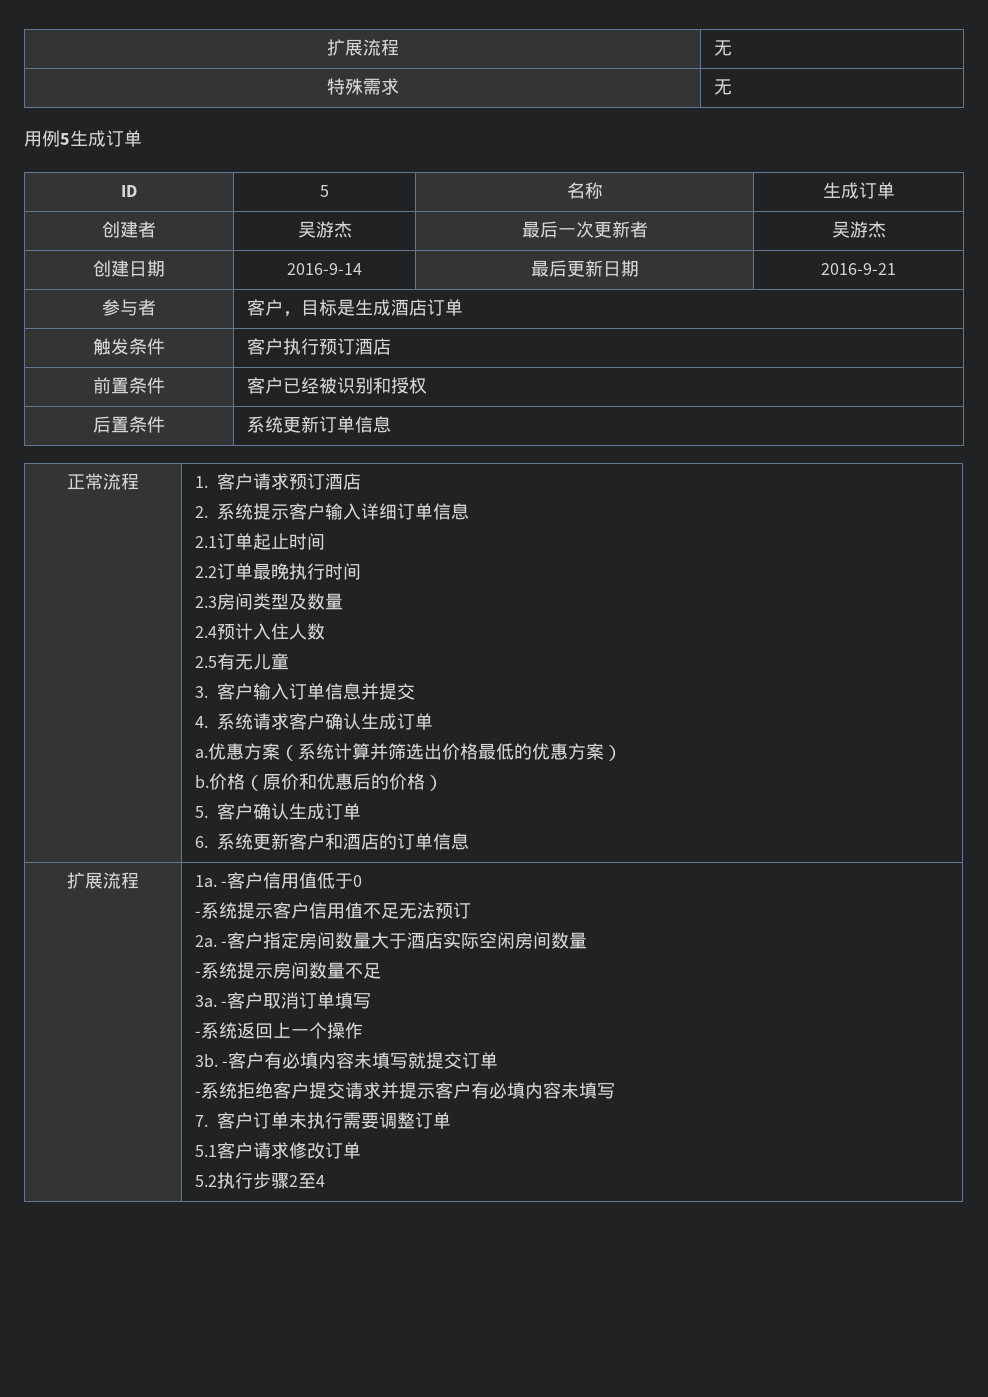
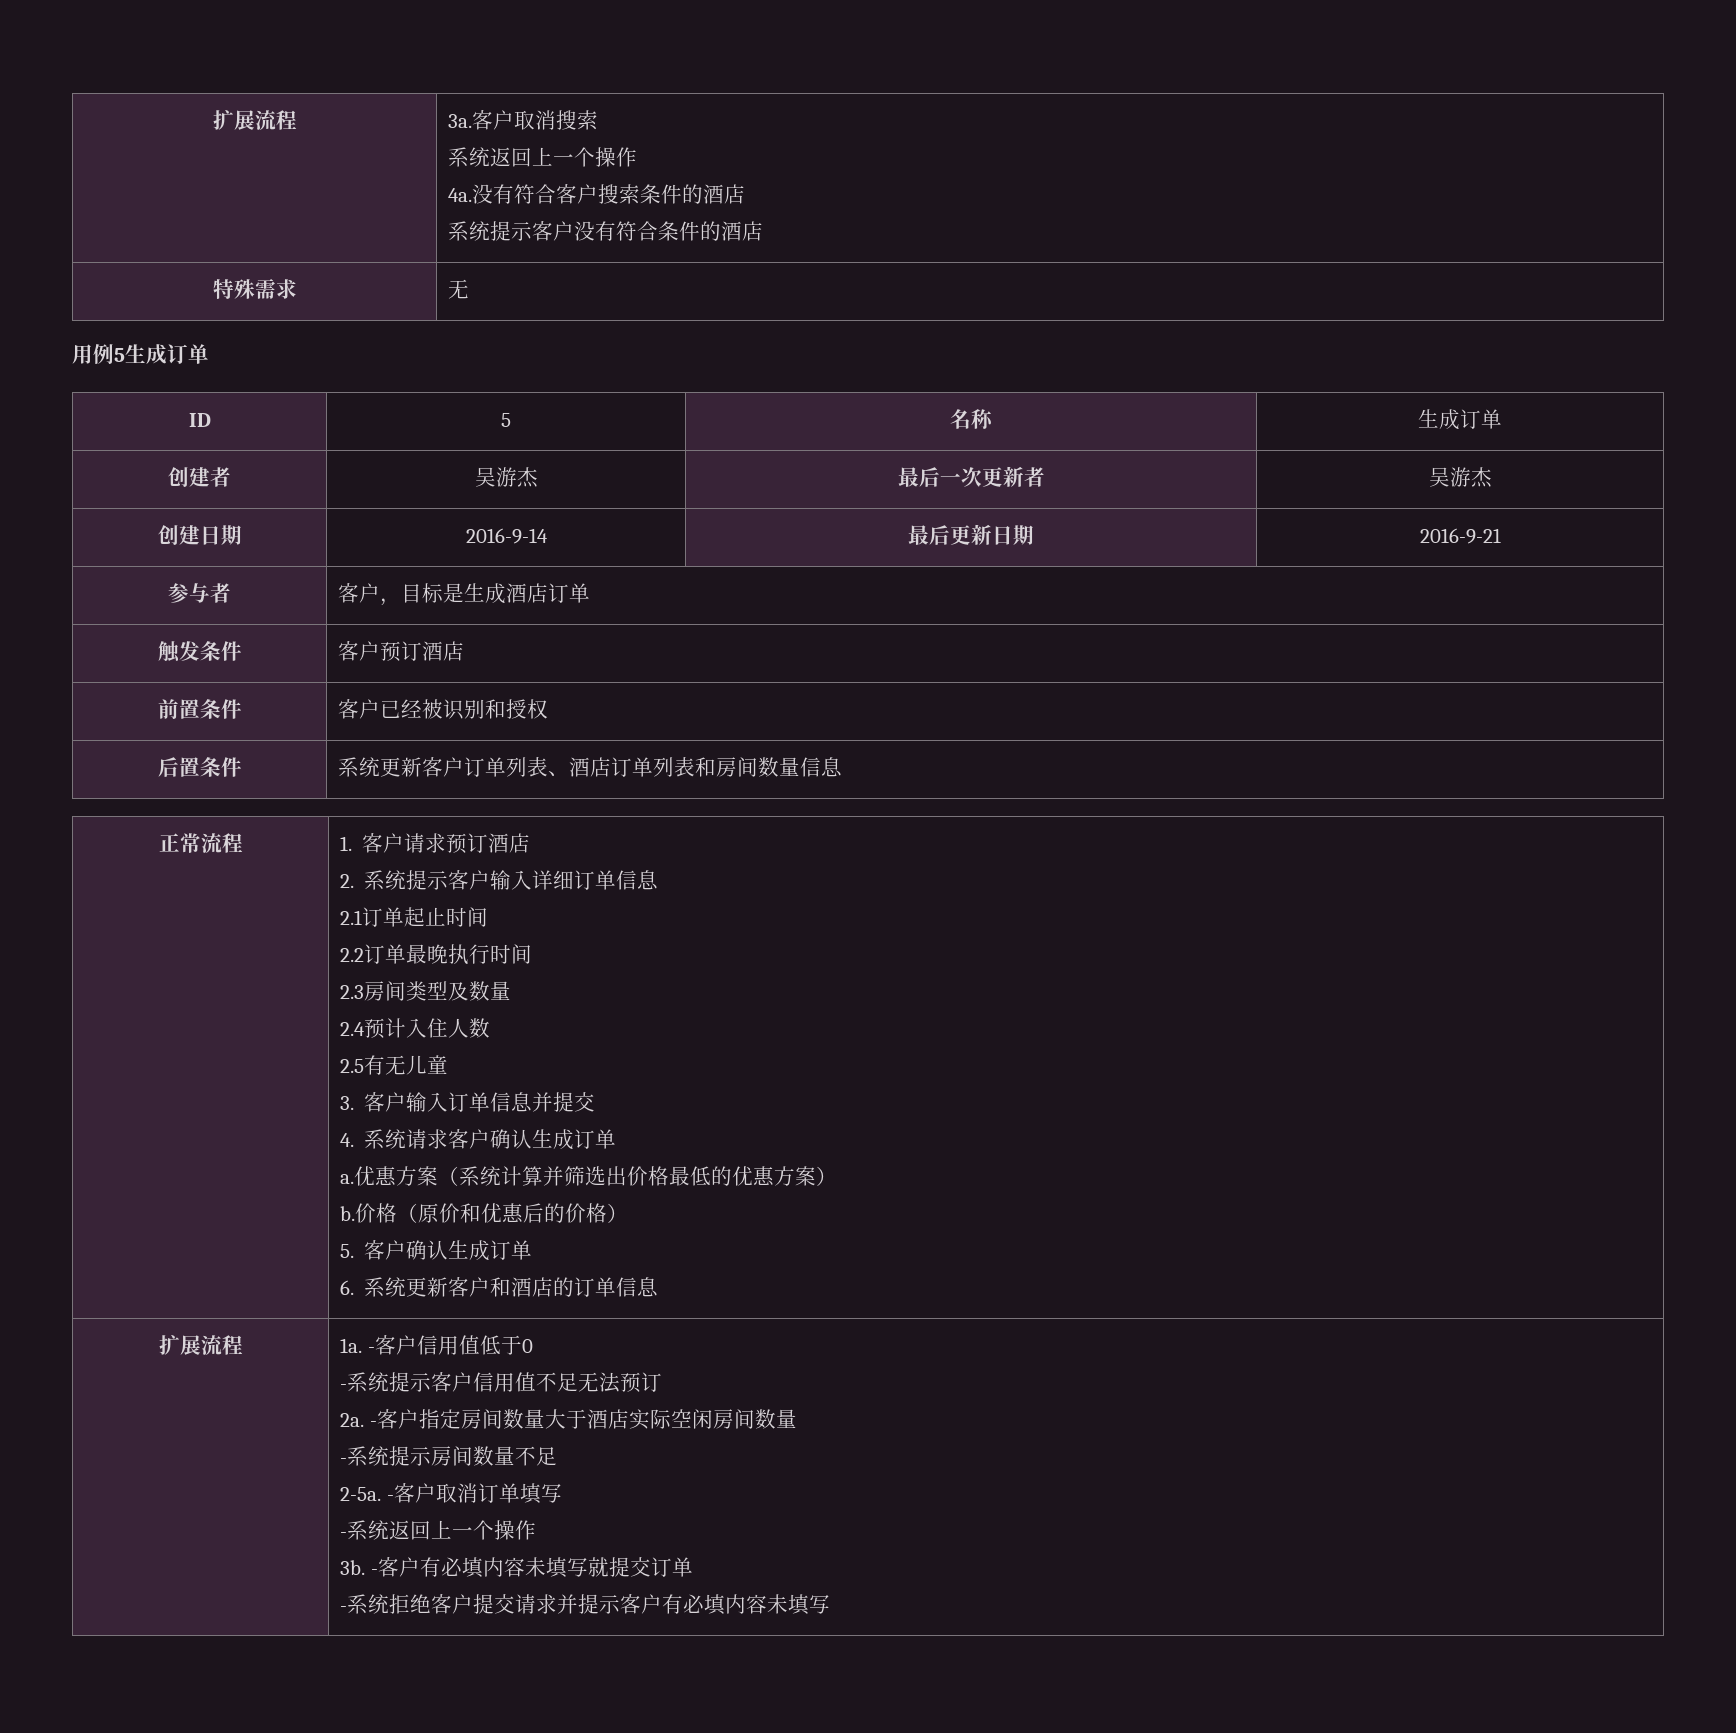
- 扩展流程 | 无
+ 扩展流程 | 3a.客户取消搜索
+ 系统返回上一个操作
+ 4a.没有符合客户搜索条件的酒店
+ 系统提示客户没有符合条件的酒店
- 触发条件 | 客户执行预订酒店
+ 触发条件 | 客户预订酒店
- 后置条件 | 系统更新订单信息
+ 后置条件 | 系统更新客户订单列表、酒店订单列表和房间数量信息
- 3a.
+ 2-5a.
- 7.客户订单未执行需要调整订单
- 5.1客户请求修改订单
- 5.2执行步骤2至4

